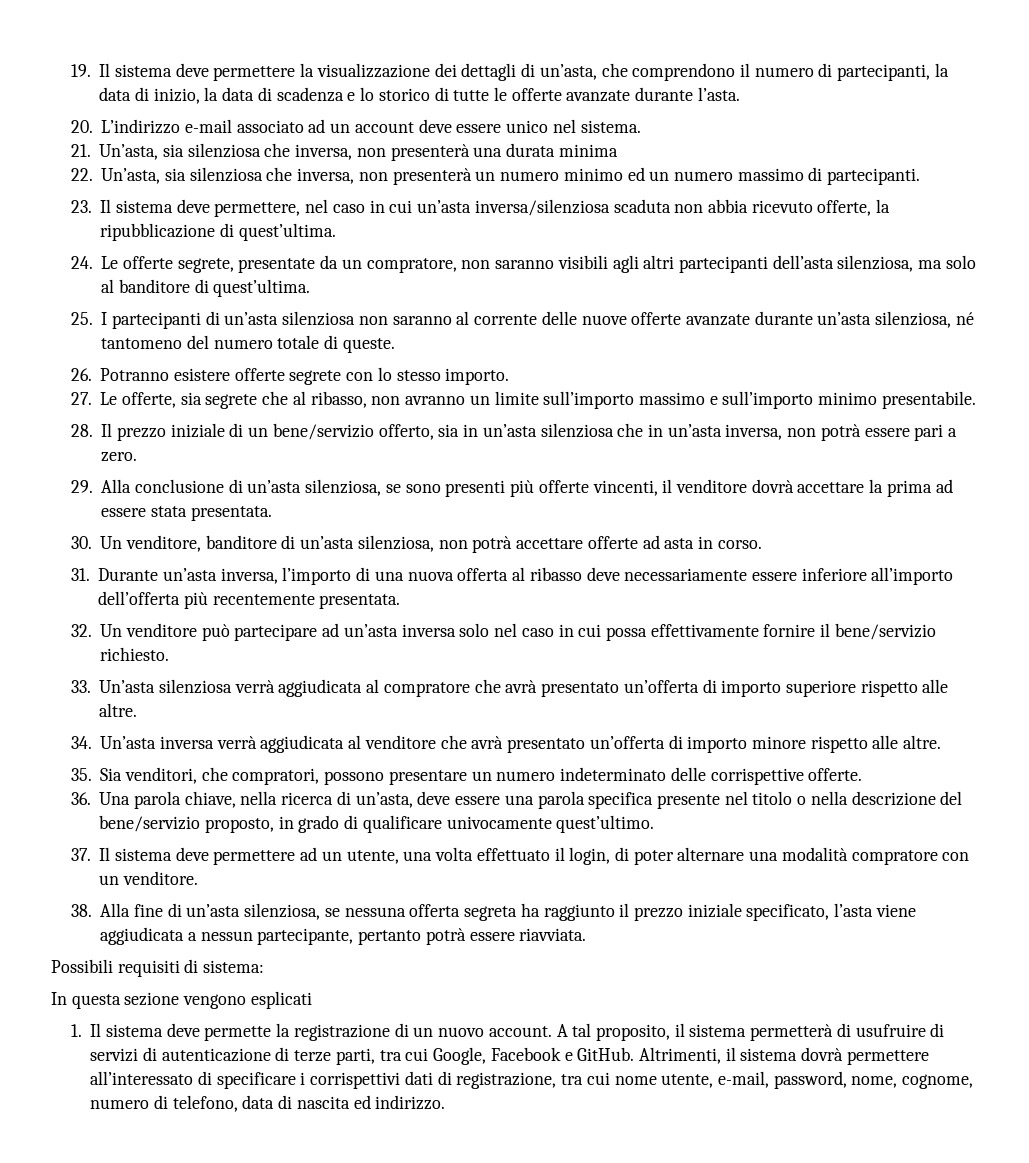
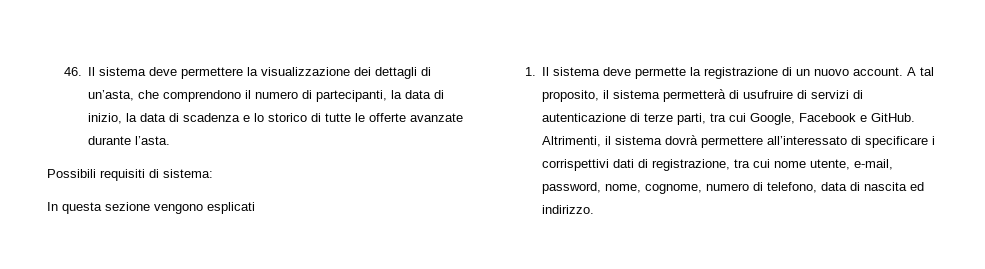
- 19. Il sistema deve permettere la visualizzazione dei dettagli di un’asta, che comprendono il numero di partecipanti, la data di inizio, la data di scadenza e lo storico di tutte le offerte avanzate durante l’asta.
+ 46. Il sistema deve permettere la visualizzazione dei dettagli di un’asta, che comprendono il numero di partecipanti, la data di inizio, la data di scadenza e lo storico di tutte le offerte avanzate durante l’asta.
- 20. L’indirizzo e-mail associato ad un account deve essere unico nel sistema.
- 21. Un’asta, sia silenziosa che inversa, non presenterà una durata minima
- 22. Un’asta, sia silenziosa che inversa, non presenterà un numero minimo ed un numero massimo di partecipanti.
- 23. Il sistema deve permettere, nel caso in cui un’asta inversa/silenziosa scaduta non abbia ricevuto offerte, la ripubblicazione di quest’ultima.
- 24. Le offerte segrete, presentate da un compratore, non saranno visibili agli altri partecipanti dell’asta silenziosa, ma solo al banditore di quest’ultima.
- 25. I partecipanti di un’asta silenziosa non saranno al corrente delle nuove offerte avanzate durante un’asta silenziosa, né tantomeno del numero totale di queste.
- 26. Potranno esistere offerte segrete con lo stesso importo.
- 27. Le offerte, sia segrete che al ribasso, non avranno un limite sull’importo massimo e sull’importo minimo presentabile.
- 28. Il prezzo iniziale di un bene/servizio offerto, sia in un’asta silenziosa che in un’asta inversa, non potrà essere pari a zero.
- 29. Alla conclusione di un’asta silenziosa, se sono presenti più offerte vincenti, il venditore dovrà accettare la prima ad essere stata presentata.
- 30. Un venditore, banditore di un’asta silenziosa, non potrà accettare offerte ad asta in corso.
- 31. Durante un’asta inversa, l’importo di una nuova offerta al ribasso deve necessariamente essere inferiore all’importo dell’offerta più recentemente presentata.
- 32. Un venditore può partecipare ad un’asta inversa solo nel caso in cui possa effettivamente fornire il bene/servizio richiesto.
- 33. Un’asta silenziosa verrà aggiudicata al compratore che avrà presentato un’offerta di importo superiore rispetto alle altre.
- 34. Un’asta inversa verrà aggiudicata al venditore che avrà presentato un’offerta di importo minore rispetto alle altre.
- 35. Sia venditori, che compratori, possono presentare un numero indeterminato delle corrispettive offerte.
- 36. Una parola chiave, nella ricerca di un’asta, deve essere una parola specifica presente nel titolo o nella descrizione del bene/servizio proposto, in grado di qualificare univocamente quest’ultimo.
- 37. Il sistema deve permettere ad un utente, una volta effettuato il login, di poter alternare una modalità compratore con un venditore.
- 38. Alla fine di un’asta silenziosa, se nessuna offerta segreta ha raggiunto il prezzo iniziale specificato, l’asta viene aggiudicata a nessun partecipante, pertanto potrà essere riavviata.

